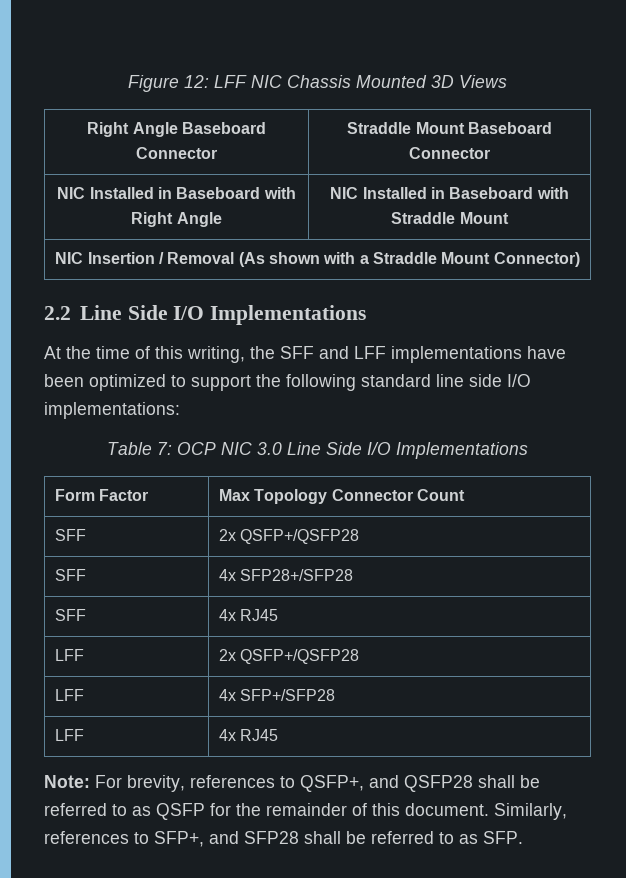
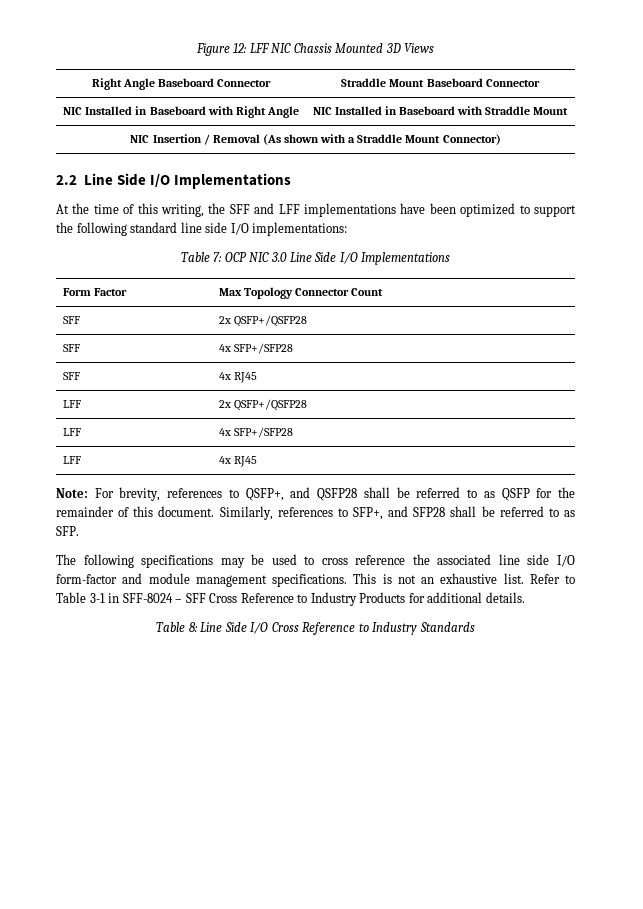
- SFF | 4x SFP28+/SFP28
+ SFF | 4x SFP+/SFP28
+ The following specifications may be used to cross reference the associated line side I/O form-factor and module management specifications. This is not an exhaustive list. Refer to Table 3-1 in SFF-8024 – SFF Cross Reference to Industry Products for additional details.
+ Table 8: Line Side I/O Cross Reference to Industry Standards

